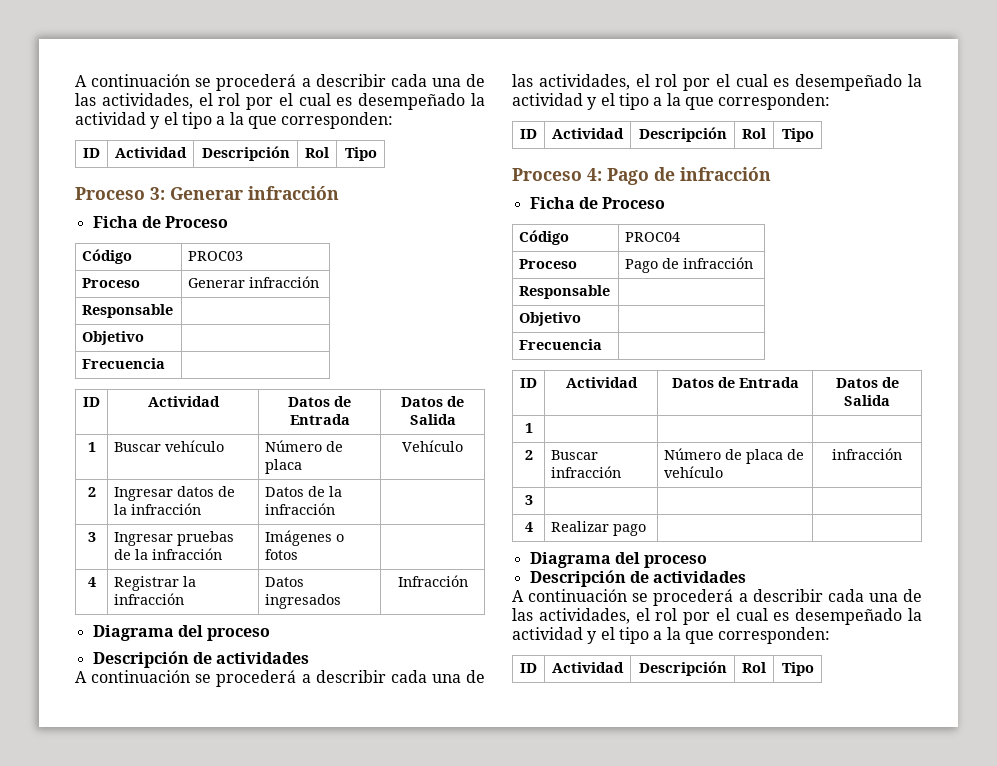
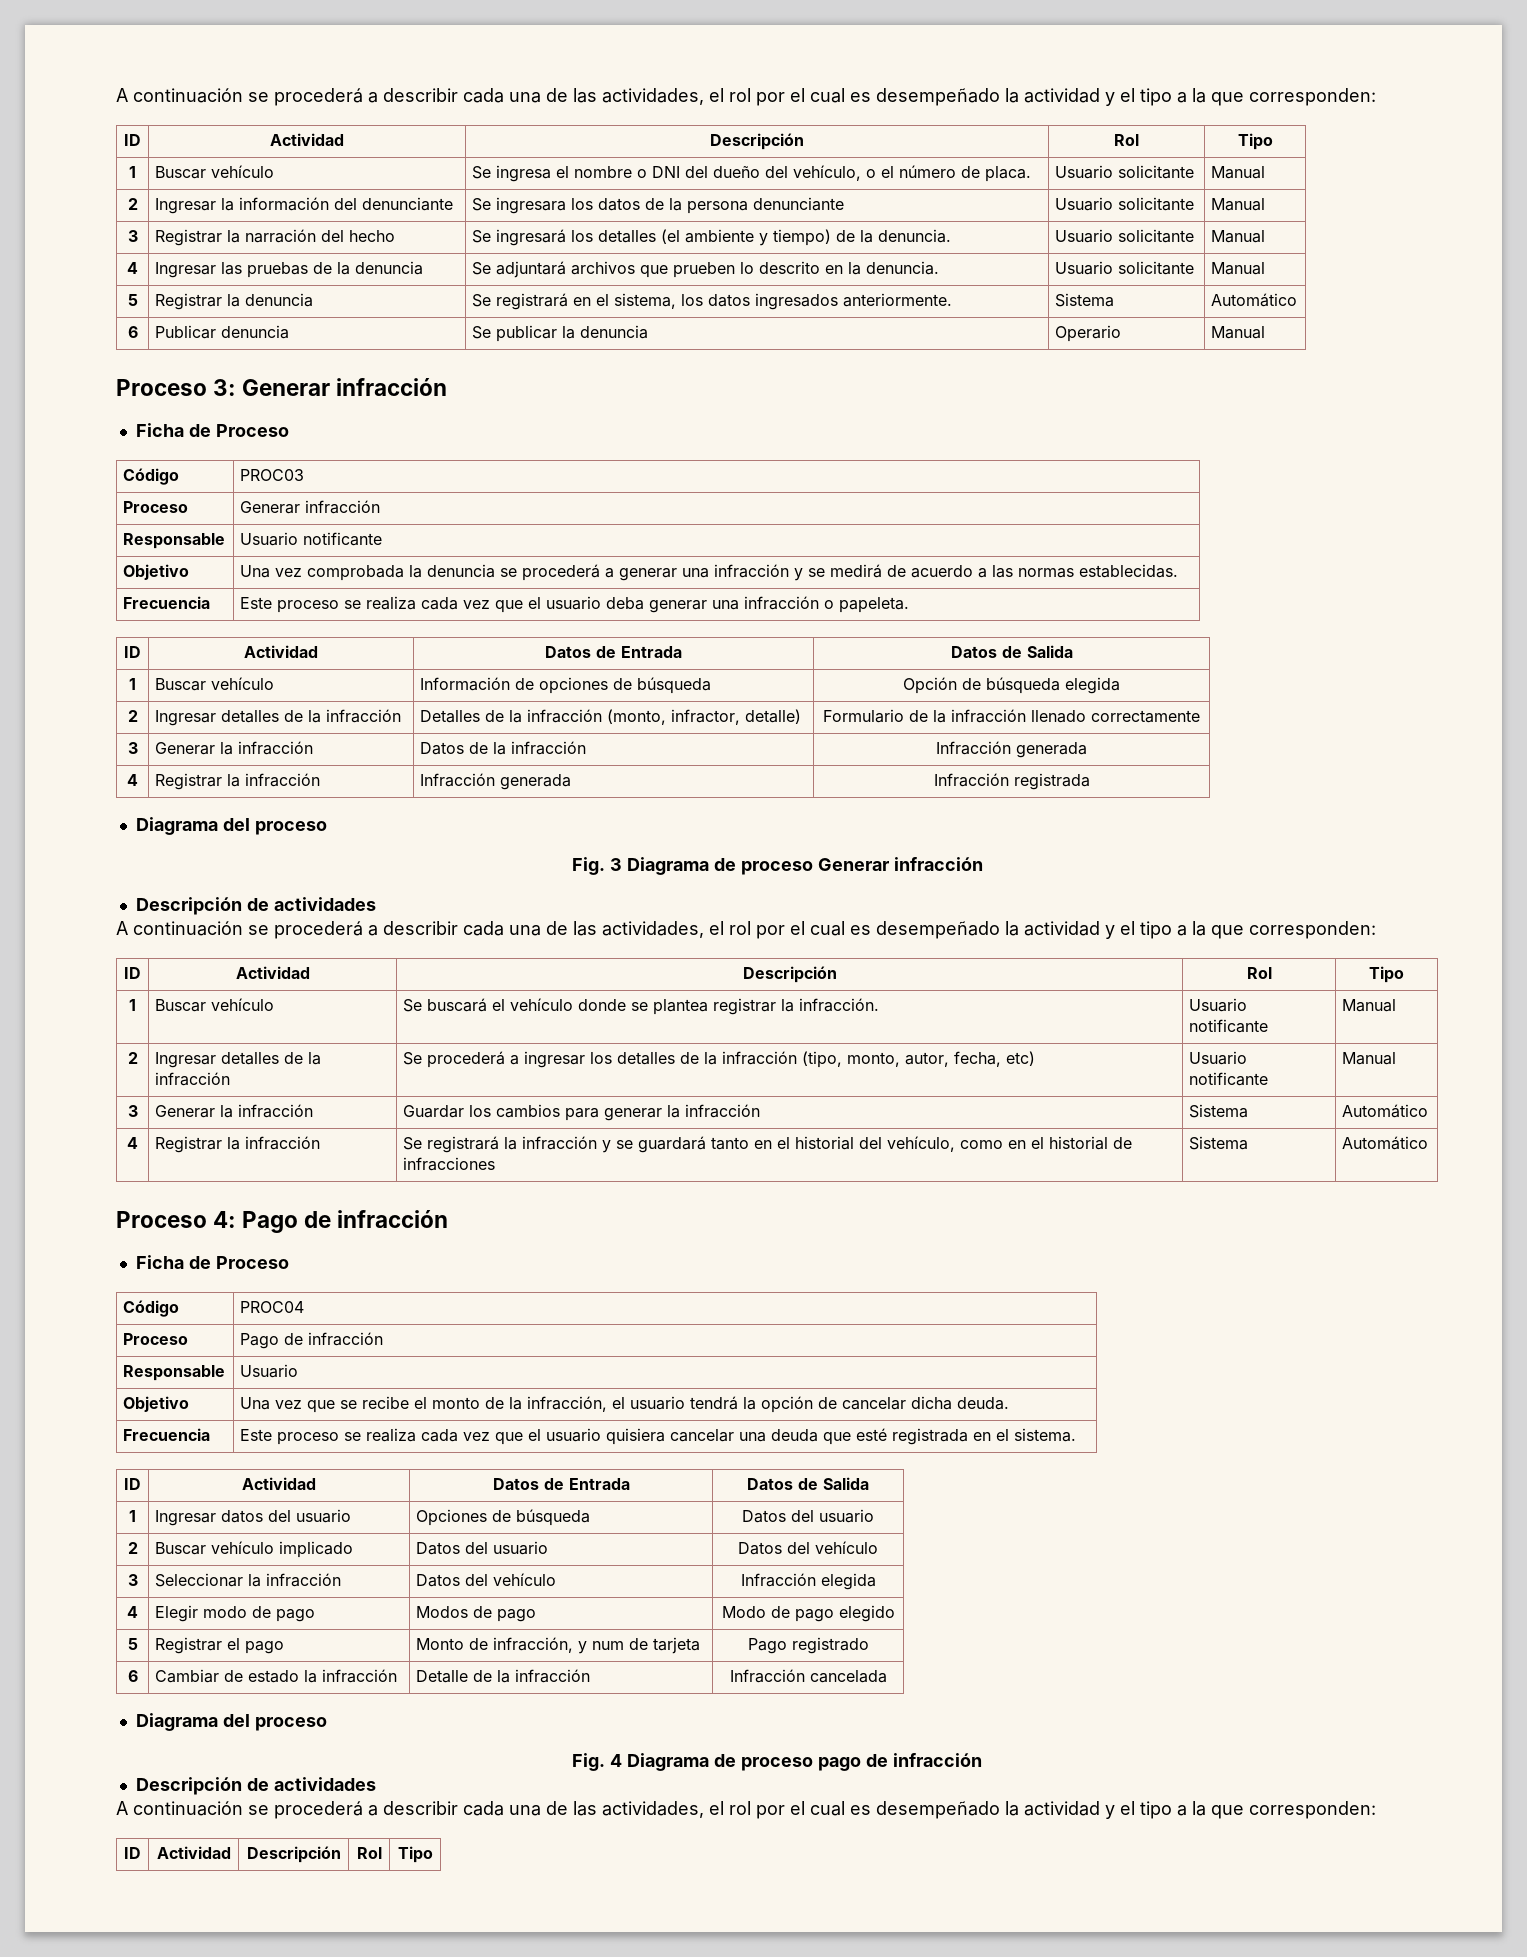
+ 1 | Buscar vehículo | Se ingresa el nombre o DNI del dueño del vehículo, o el número de placa. | Usuario solicitante | Manual
+ 2 | Ingresar la información del denunciante | Se ingresara los datos de la persona denunciante | Usuario solicitante | Manual
+ 3 | Registrar la narración del hecho | Se ingresará los detalles (el ambiente y tiempo) de la denuncia. | Usuario solicitante | Manual
+ 4 | Ingresar las pruebas de la denuncia | Se adjuntará archivos que prueben lo descrito en la denuncia. | Usuario solicitante | Manual
+ 5 | Registrar la denuncia | Se registrará en el sistema, los datos ingresados anteriormente. | Sistema | Automático
+ 6 | Publicar denuncia | Se publicar la denuncia | Operario | Manual
  Proceso | Generar infracción
- Responsable |
- Objetivo |
- Frecuencia |
+ Responsable | Usuario notificante
+ Objetivo | Una vez comprobada la denuncia se procederá a generar una infracción y se medirá de acuerdo a las normas establecidas.
+ Frecuencia | Este proceso se realiza cada vez que el usuario deba generar una infracción o papeleta.
- 1 | Buscar vehículo | Número de placa | Vehículo
- 2 | Ingresar datos de la infracción | Datos de la infracción |
- 3 | Ingresar pruebas de la infracción | Imágenes o fotos |
- 4 | Registrar la infracción | Datos ingresados | Infracción
+ 1 | Buscar vehículo | Información de opciones de búsqueda | Opción de búsqueda elegida
+ 2 | Ingresar detalles de la infracción | Detalles de la infracción (monto, infractor, detalle) | Formulario de la infracción llenado correctamente
+ 3 | Generar la infracción | Datos de la infracción | Infracción generada
+ 4 | Registrar la infracción | Infracción generada | Infracción registrada
  Diagrama del proceso
+ Fig. 3 Diagrama de proceso Generar infracción
+ 1 | Buscar vehículo | Se buscará el vehículo donde se plantea registrar la infracción. | Usuario notificante | Manual
+ 2 | Ingresar detalles de la infracción | Se procederá a ingresar los detalles de la infracción (tipo, monto, autor, fecha, etc) | Usuario notificante | Manual
+ 3 | Generar la infracción | Guardar los cambios para generar la infracción | Sistema | Automático
+ 4 | Registrar la infracción | Se registrará la infracción y se guardará tanto en el historial del vehículo, como en el historial de infracciones | Sistema | Automático
  Proceso | Pago de infracción
- Responsable |
- Objetivo |
- Frecuencia |
+ Responsable | Usuario
+ Objetivo | Una vez que se recibe el monto de la infracción, el usuario tendrá la opción de cancelar dicha deuda.
+ Frecuencia | Este proceso se realiza cada vez que el usuario quisiera cancelar una deuda que esté registrada en el sistema.
  ID | Actividad | Datos de Entrada | Datos de Salida
- 1 | | |
- 2 | Buscar infracción | Número de placa de vehículo | infracción
- 3 | | |
- 4 | Realizar pago | |
+ 1 | Ingresar datos del usuario | Opciones de búsqueda | Datos del usuario
+ 2 | Buscar vehículo implicado | Datos del usuario | Datos del vehículo
+ 3 | Seleccionar la infracción | Datos del vehículo | Infracción elegida
+ 4 | Elegir modo de pago | Modos de pago | Modo de pago elegido
+ 5 | Registrar el pago | Monto de infracción, y num de tarjeta | Pago registrado
+ 6 | Cambiar de estado la infracción | Detalle de la infracción | Infracción cancelada
  Diagrama del proceso
+ Fig. 4 Diagrama de proceso pago de infracción

